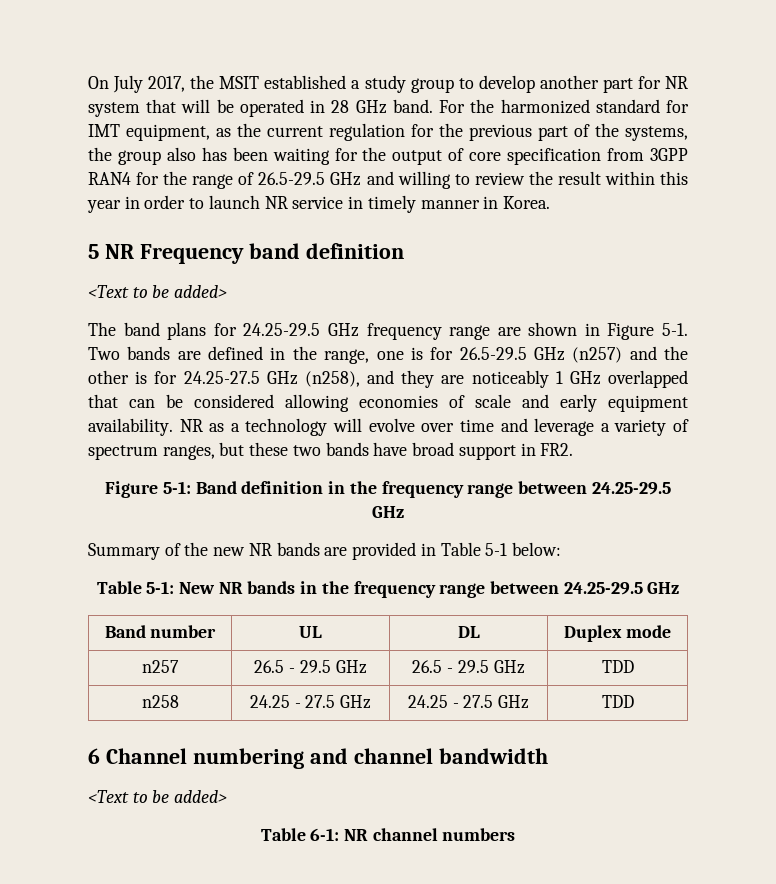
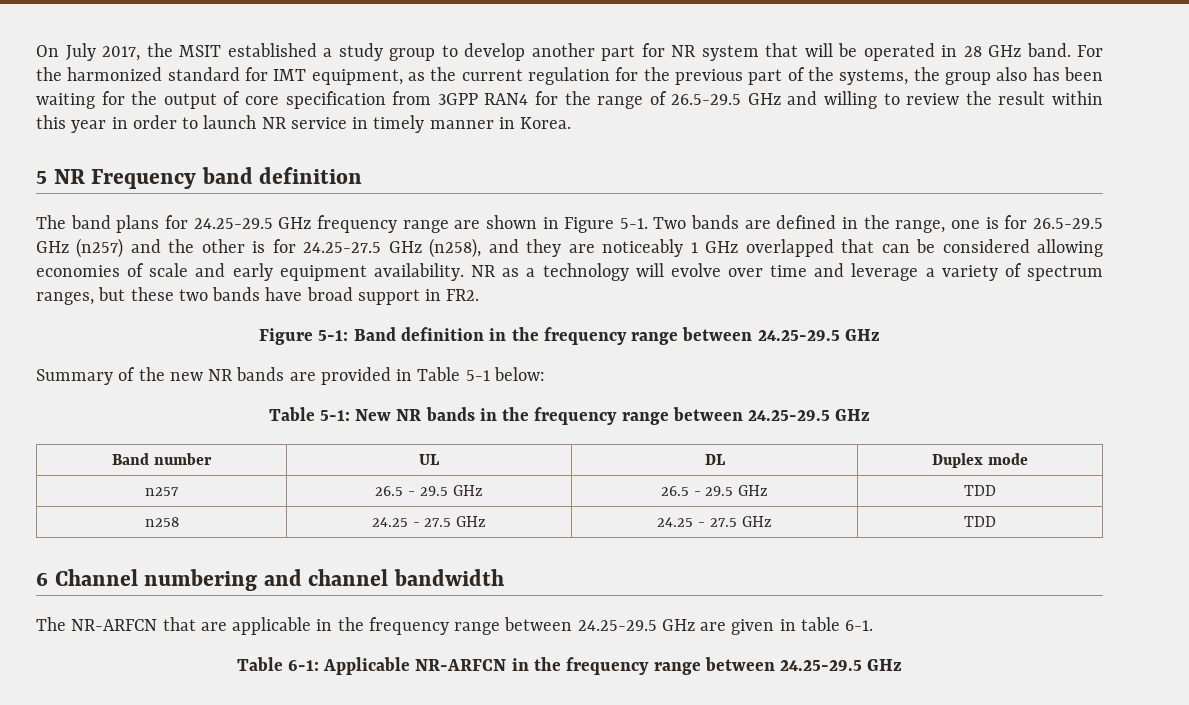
  5 NR Frequency band definition
- <Text to be added>
  6 Channel numbering and channel bandwidth
- <Text to be added>
- Table 6-1: NR channel numbers
+ The NR-ARFCN that are applicable in the frequency range between 24.25-29.5 GHz are given in table 6-1.
+ Table 6-1: Applicable NR-ARFCN in the frequency range between 24.25-29.5 GHz

